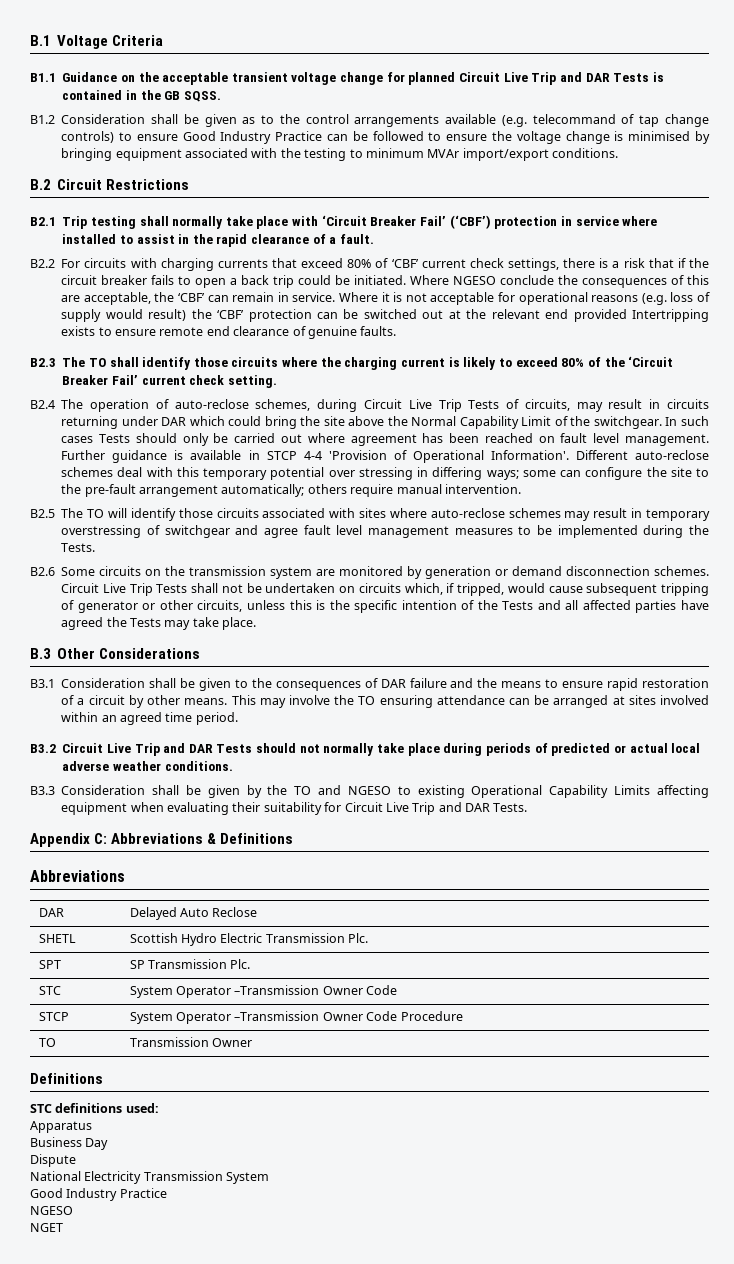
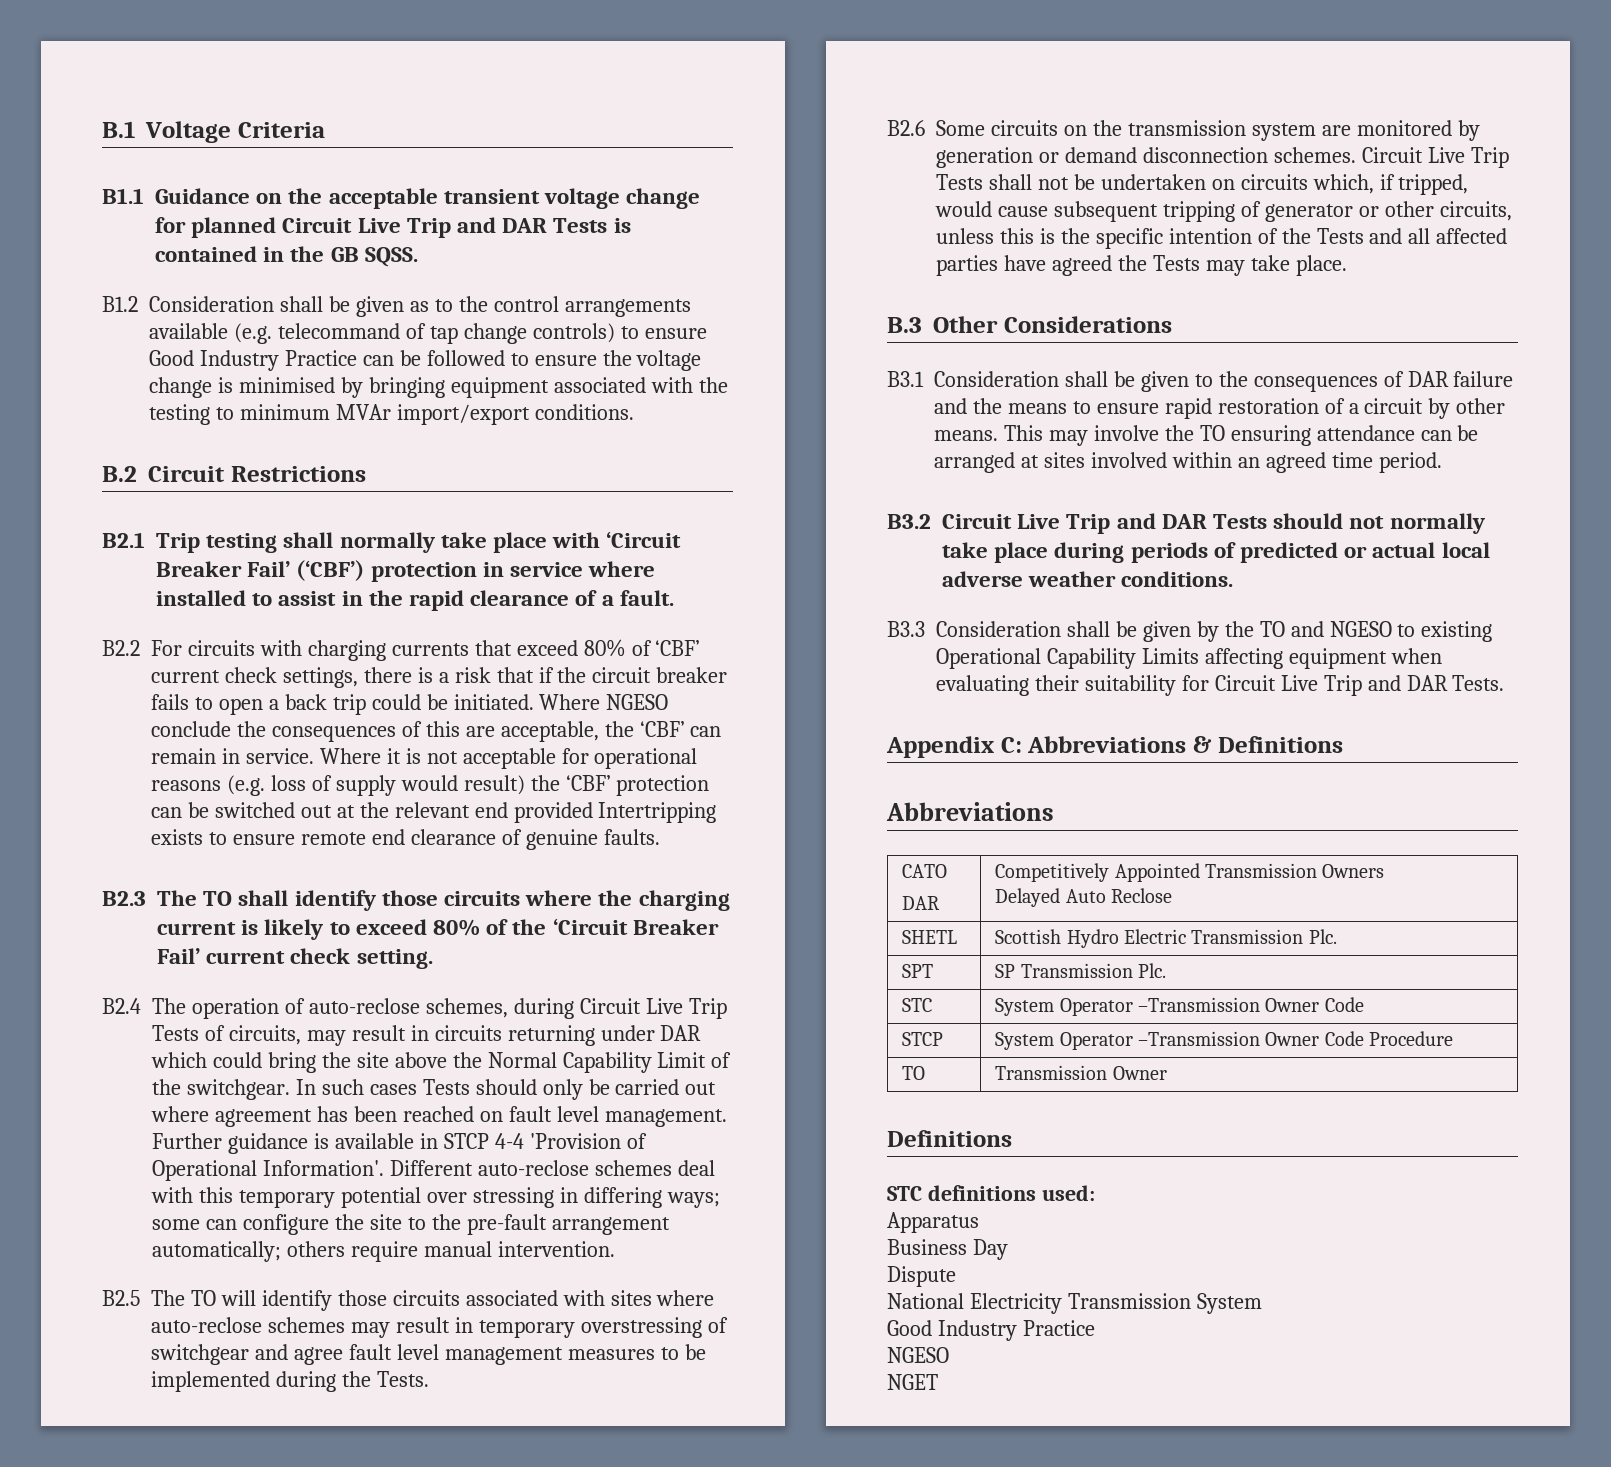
- DAR | Delayed Auto Reclose
+ CATO
+ DAR | Competitively Appointed Transmission Owners
+ Delayed Auto Reclose

